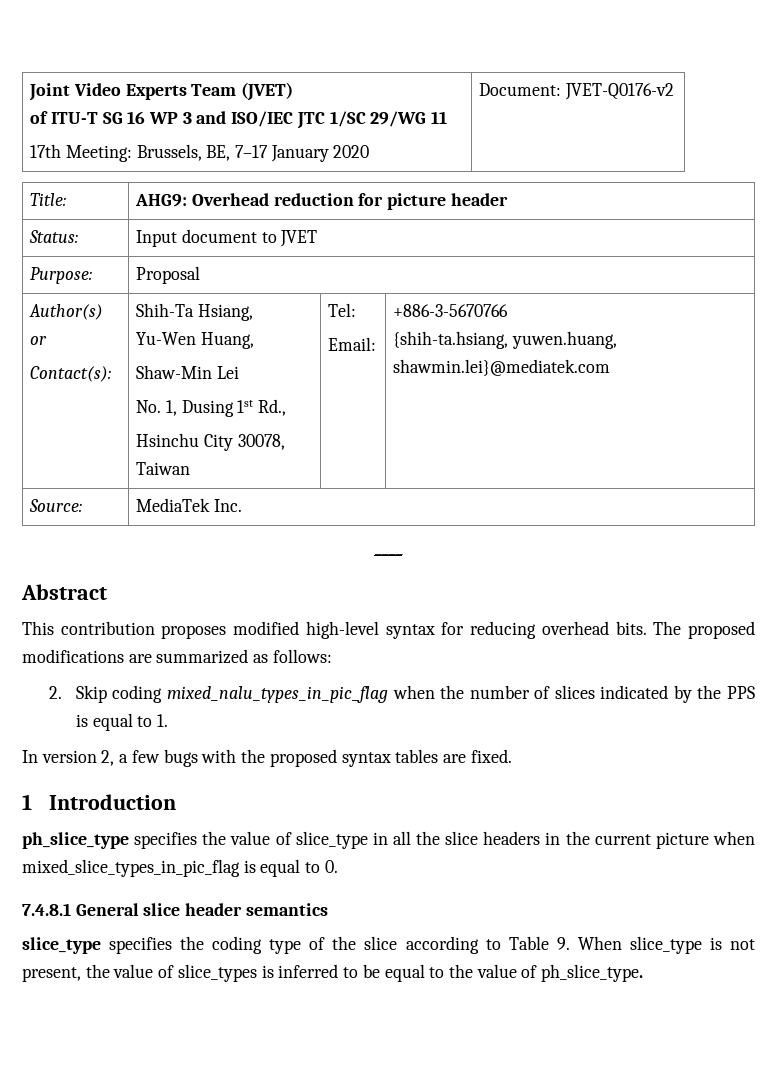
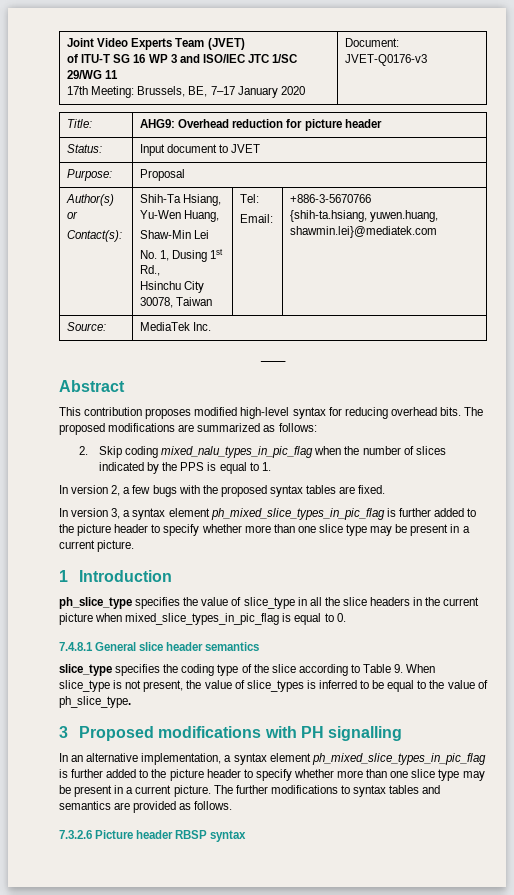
  Joint Video Experts Team (JVET)
  of ITU-T SG 16 WP 3 and ISO/IEC JTC 1/SC 29/WG 11
- 17th Meeting: Brussels, BE, 7–17 January 2020 | Document: JVET-Q0176-v2
+ 17th Meeting: Brussels, BE, 7–17 January 2020 | Document: JVET-Q0176-v3
+ In version 3, a syntax element ph_mixed_slice_types_in_pic_flag is further added to the picture header to specify whether more than one slice type may be present in a current picture.
+ 3 Proposed modifications with PH signalling
+ In an alternative implementation, a syntax element ph_mixed_slice_types_in_pic_flag is further added to the picture header to specify whether more than one slice type may be present in a current picture. The further modifications to syntax tables and semantics are provided as follows.
+ 7.3.2.6 Picture header RBSP syntax

